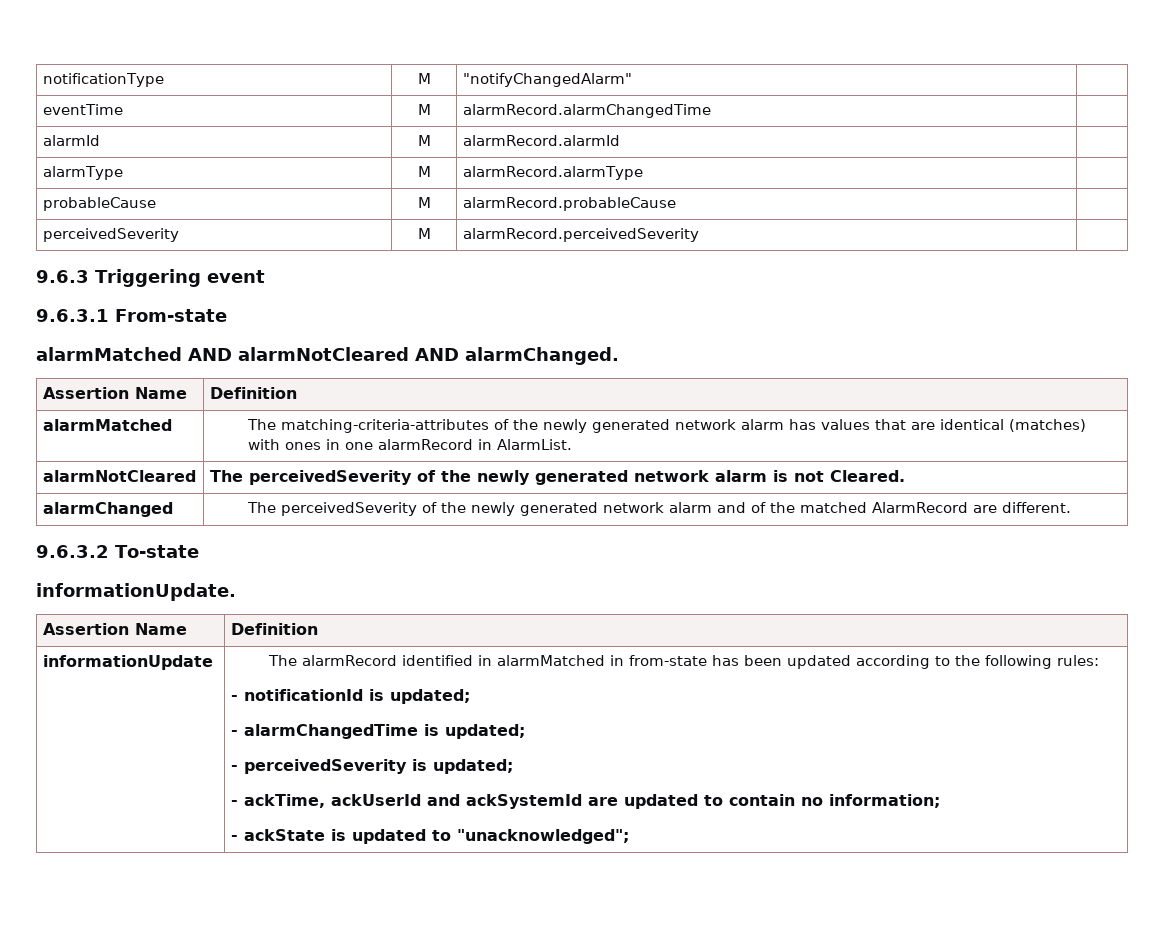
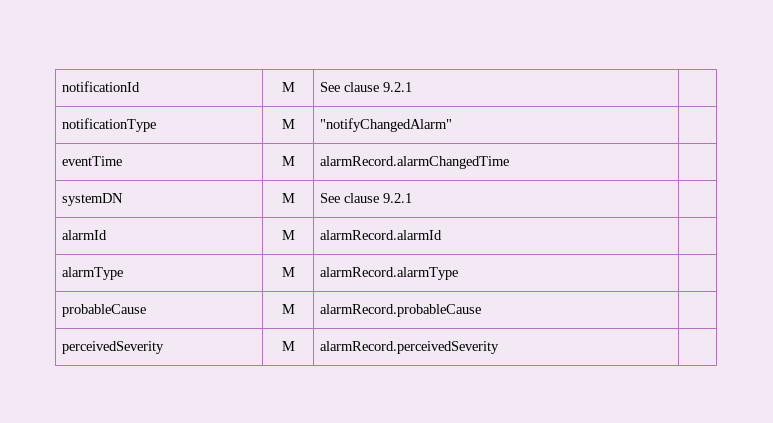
+ notificationId | M | See clause 9.2.1 |
+ systemDN | M | See clause 9.2.1 |
- 9.6.3 Triggering event
- 9.6.3.1 From-state
- alarmMatched AND alarmNotCleared AND alarmChanged.
- Assertion Name | Definition
- alarmMatched | The matching-criteria-attributes of the newly generated network alarm has values that are identical (matches) with ones in one alarmRecord in AlarmList.
- alarmNotCleared | The perceivedSeverity of the newly generated network alarm is not Cleared.
- alarmChanged | The perceivedSeverity of the newly generated network alarm and of the matched AlarmRecord are different.
- 9.6.3.2 To-state
- informationUpdate.
- Assertion Name | Definition
- informationUpdate | The alarmRecord identified in alarmMatched in from-state has been updated according to the following rules:
- - notificationId is updated;
- - alarmChangedTime is updated;
- - perceivedSeverity is updated;
- - ackTime, ackUserId and ackSystemId are updated to contain no information;
- - ackState is updated to "unacknowledged";

